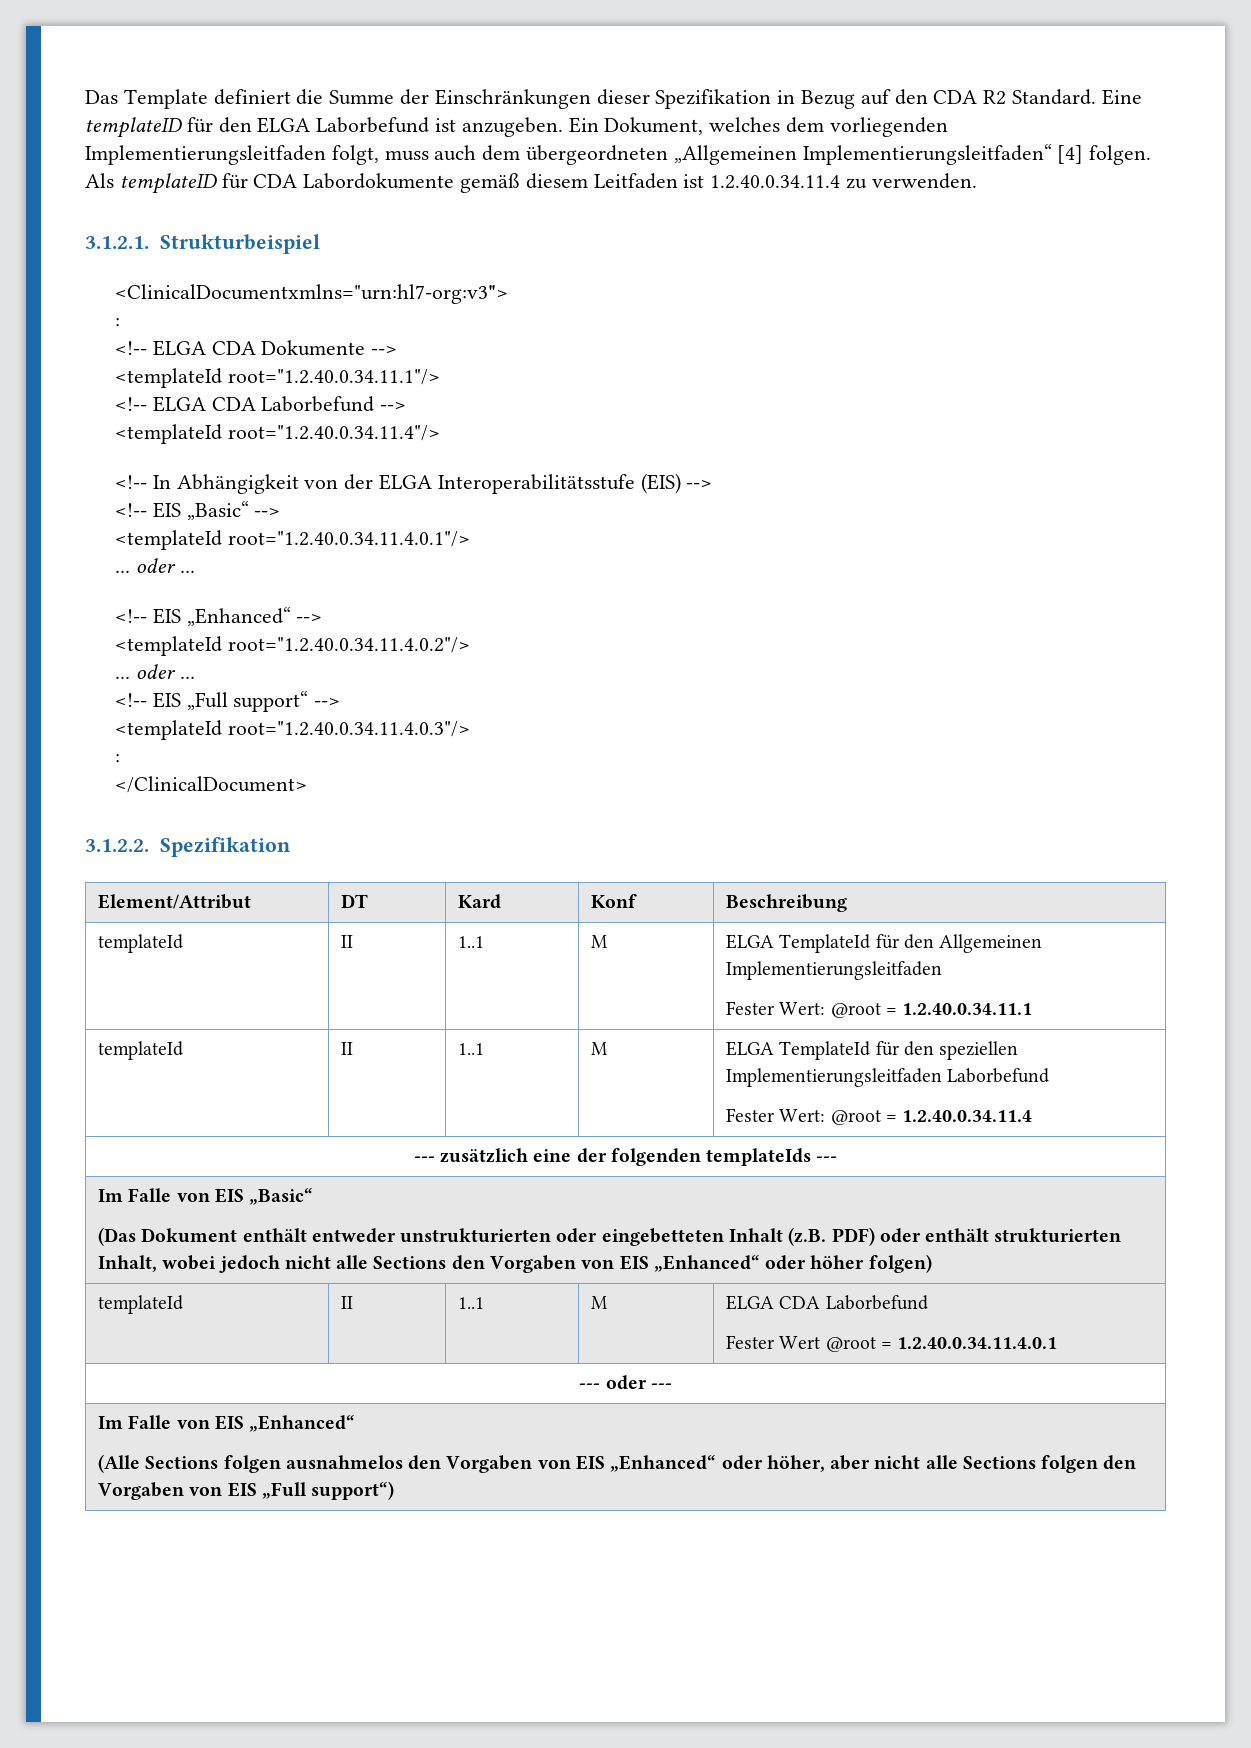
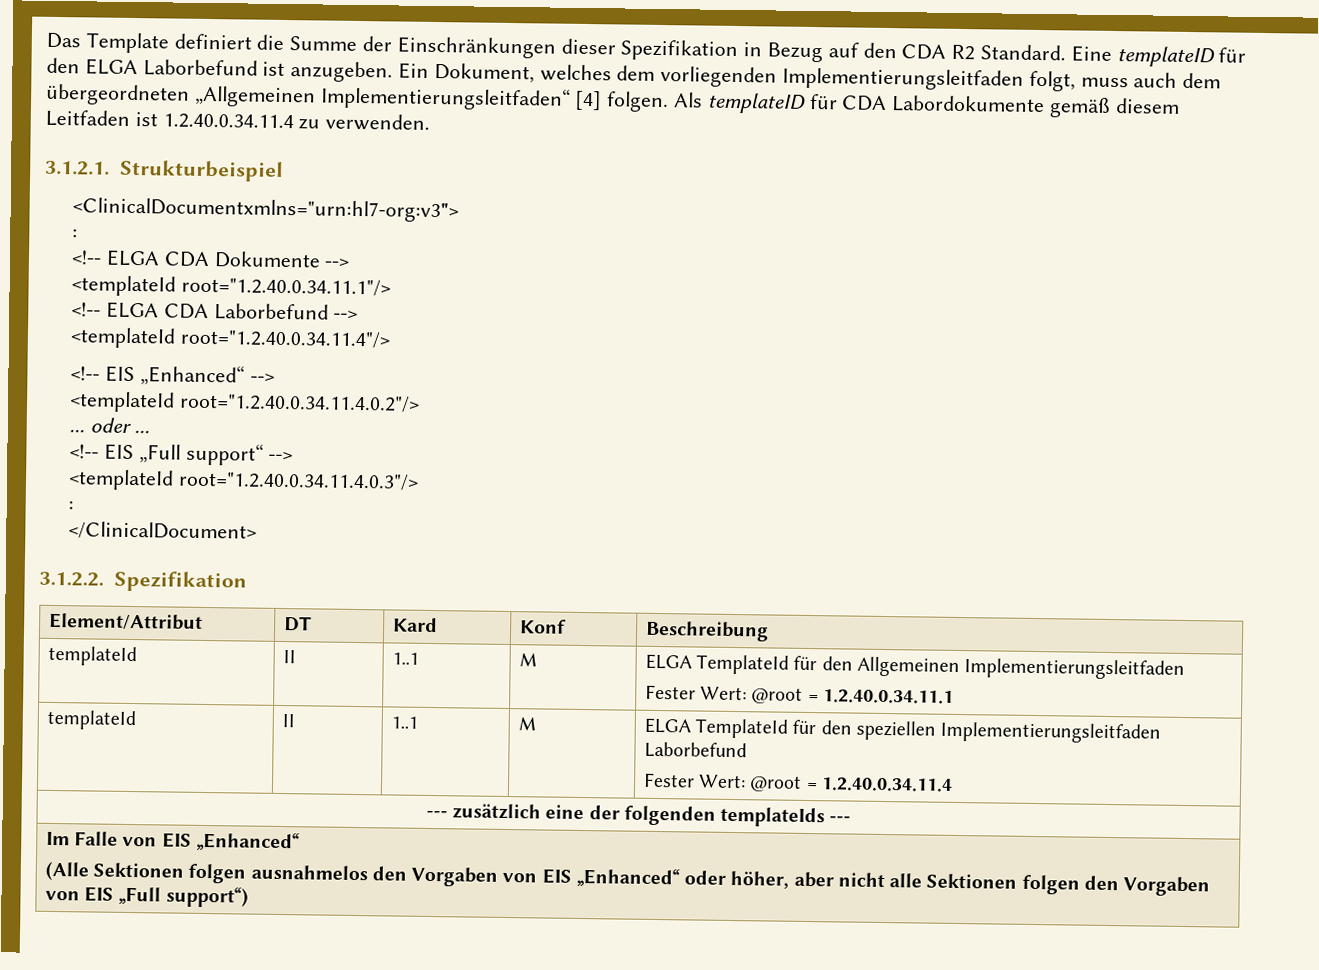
- <!-- In Abhängigkeit von der ELGA Interoperabilitätsstufe (EIS) -->
- <!-- EIS „Basic“ -->
- <templateId root="1.2.40.0.34.11.4.0.1"/>
- ... oder ...
- Im Falle von EIS „Basic“
- (Das Dokument enthält entweder unstrukturierten oder eingebetteten Inhalt (z.B. PDF) oder enthält strukturierten Inhalt, wobei jedoch nicht alle Sections den Vorgaben von EIS „Enhanced“ oder höher folgen)
- templateId | II | 1..1 | M | ELGA CDA Laborbefund
- Fester Wert @root = 1.2.40.0.34.11.4.0.1
- --- oder ---
  Im Falle von EIS „Enhanced“
- (Alle Sections folgen ausnahmelos den Vorgaben von EIS „Enhanced“ oder höher, aber nicht alle Sections folgen den Vorgaben von EIS „Full support“)
+ (Alle Sektionen folgen ausnahmelos den Vorgaben von EIS „Enhanced“ oder höher, aber nicht alle Sektionen folgen den Vorgaben von EIS „Full support“)

